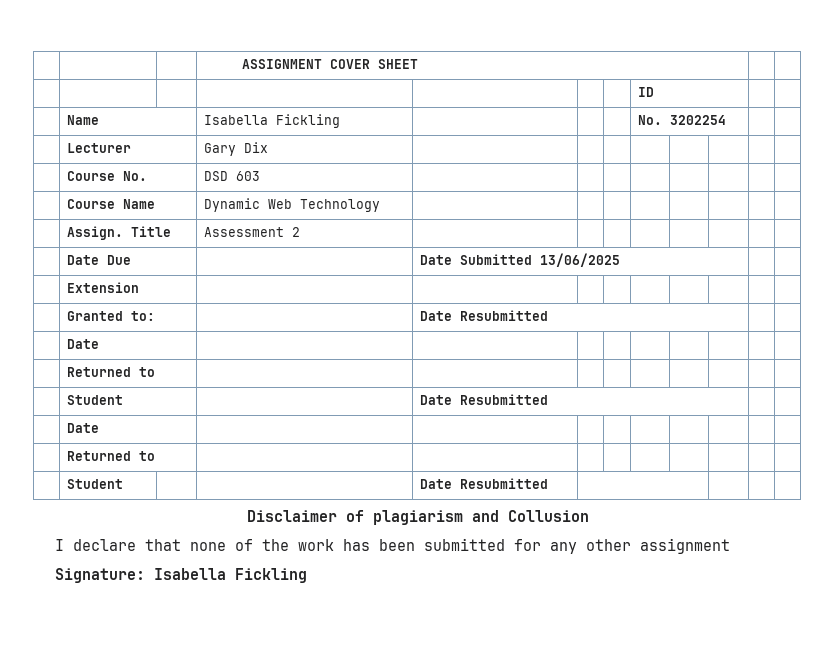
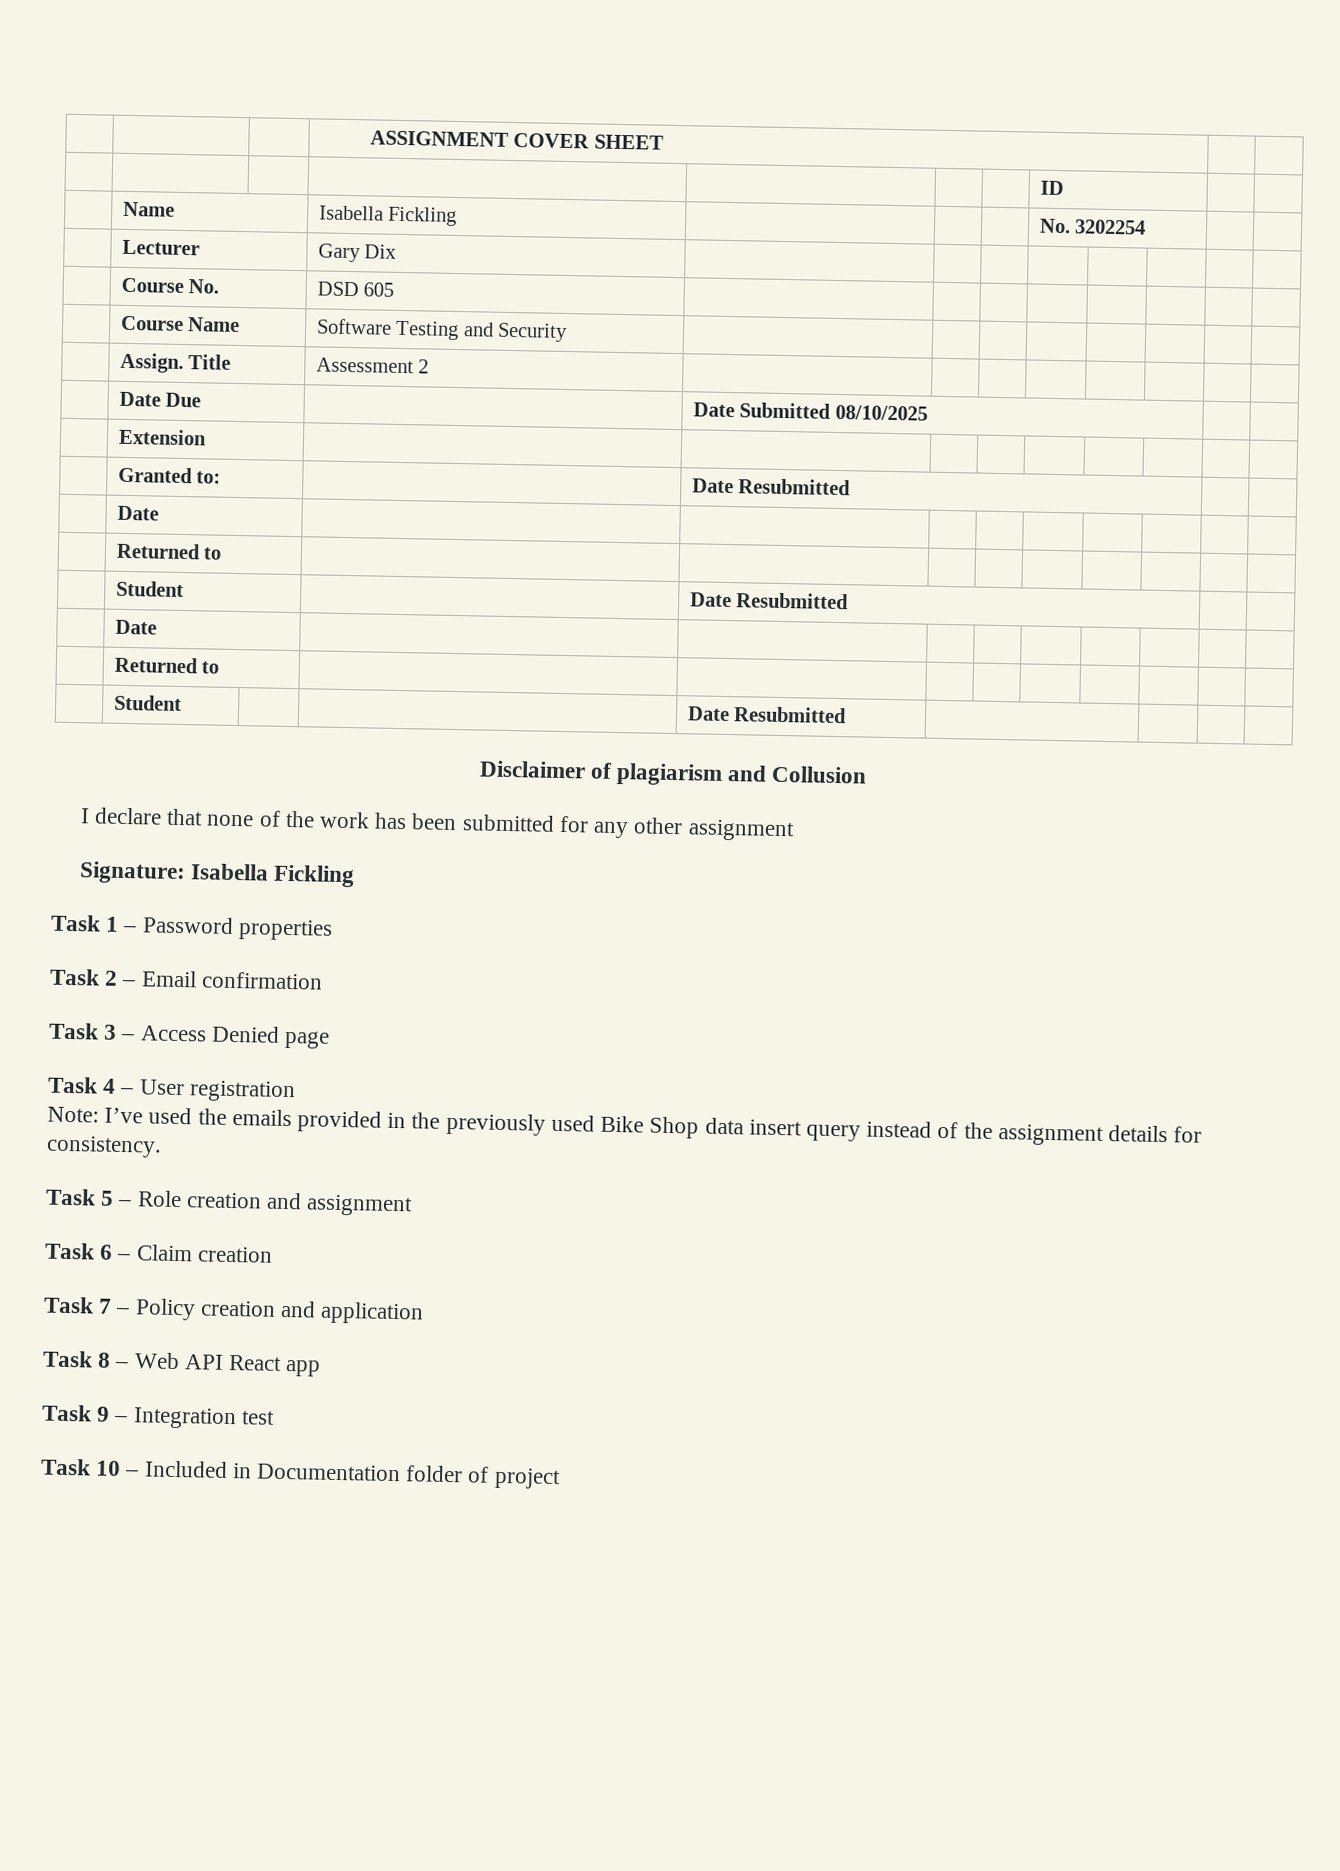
- | Course No. | DSD 603 | | | | | | | |
+ | Course No. | DSD 605 | | | | | | | |
- | Course Name | Dynamic Web Technology | | | | | | | |
+ | Course Name | Software Testing and Security | | | | | | | |
- | Date Due | | Date Submitted 13/06/2025 | |
+ | Date Due | | Date Submitted 08/10/2025 | |
+ Task 1 – Password properties
+ Task 2 – Email confirmation
+ Task 3 – Access Denied page
+ Task 4 – User registration
+ Note: I’ve used the emails provided in the previously used Bike Shop data insert query instead of the assignment details for consistency.
+ Task 5 – Role creation and assignment
+ Task 6 – Claim creation
+ Task 7 – Policy creation and application
+ Task 8 – Web API React app
+ Task 9 – Integration test
+ Task 10 – Included in Documentation folder of project

